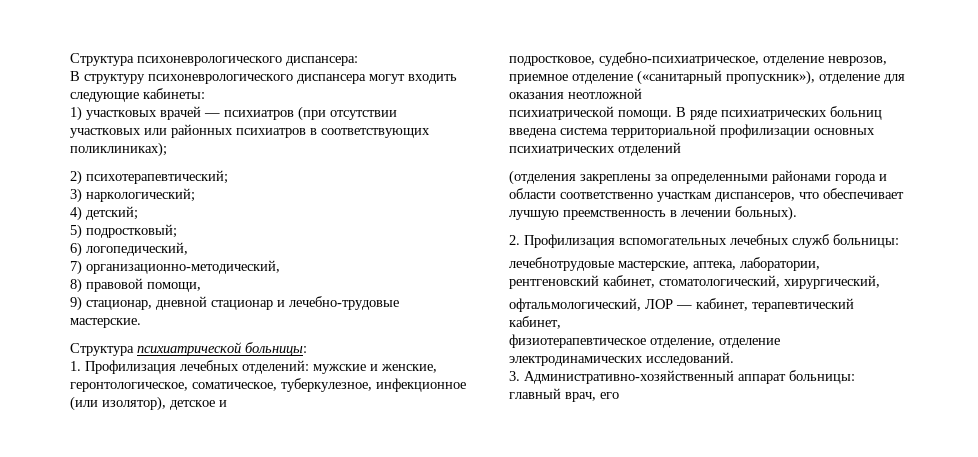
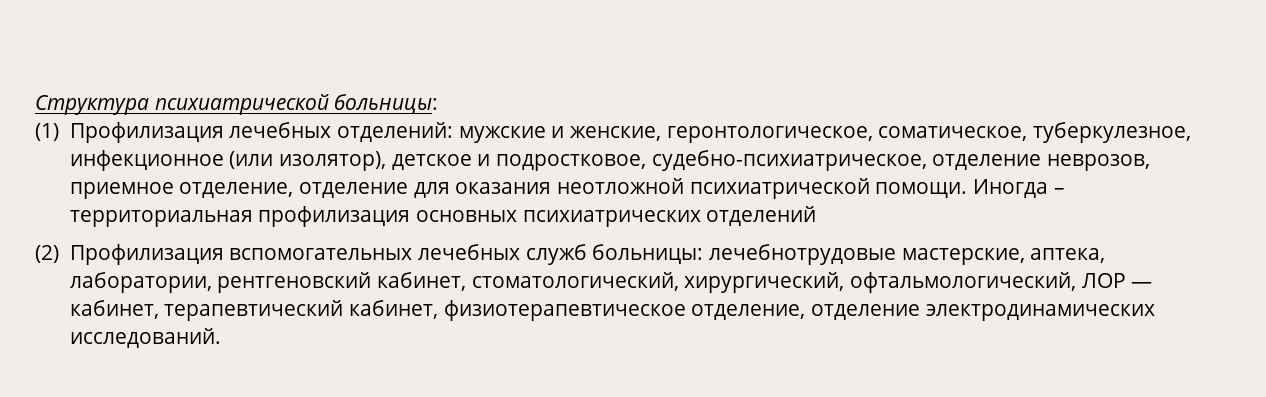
- Структура психоневрологического диспансера:
- В структуру психоневрологического диспансера могут входить следующие кабинеты:
- 1) участковых врачей — психиатров (при отсутствии участковых или районных психиатров в соответствующих поликлиниках);
- 2) психотерапевтический;
- 3) наркологический;
- 4) детский;
- 5) подростковый;
- 6) логопедический,
- 7) организационно-методический,
- 8) правовой помощи,
- 9) стационар, дневной стационар и лечебно-трудовые мастерские.
- 1. Профилизация лечебных отделений: мужские и женские, геронтологическое, соматическое, туберкулезное, инфекционное (или изолятор), детское и
- подростковое, судебно-психиатрическое, отделение неврозов, приемное отделение («санитарный пропускник»), отделение для оказания неотложной
- психиатрической помощи.
+ (1) Профилизация лечебных отделений: мужские и женские, геронтологическое, соматическое, туберкулезное, инфекционное (или изолятор), детское и подростковое, судебно-психиатрическое, отделение неврозов, приемное отделение, отделение для оказания неотложной психиатрической помощи.
- В ряде психиатрических больниц введена система территориальной профилизации основных психиатрических отделений
- (отделения закреплены за определенными районами города и области соответственно участкам диспансеров, что обеспечивает лучшую преемственность в лечении больных).
- 2. Профилизация вспомогательных лечебных служб больницы:
- лечебнотрудовые мастерские, аптека, лаборатории, рентгеновский кабинет, стоматологический, хирургический,
- офтальмологический, ЛОР — кабинет, терапевтический кабинет,
- физиотерапевтическое отделение, отделение электродинамических исследований.
+ Иногда – территориальная профилизация основных психиатрических отделений
+ (2) Профилизация вспомогательных лечебных служб больницы: лечебнотрудовые мастерские, аптека, лаборатории, рентгеновский кабинет, стоматологический, хирургический, офтальмологический, ЛОР — кабинет, терапевтический кабинет, физиотерапевтическое отделение, отделение электродинамических исследований.
- 3. Административно-хозяйственный аппарат больницы: главный врач, его

